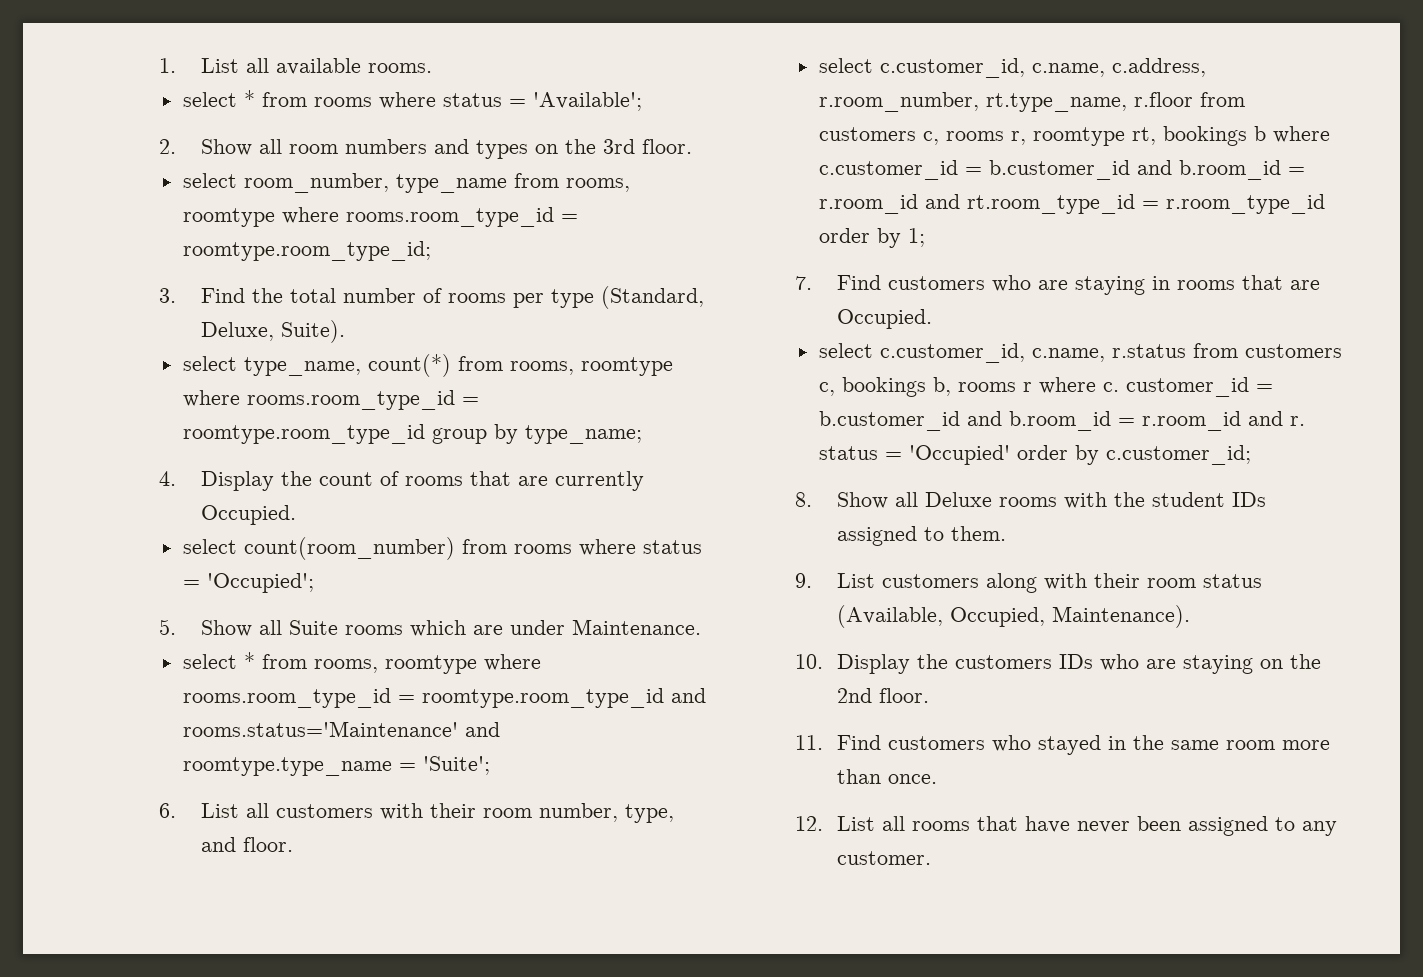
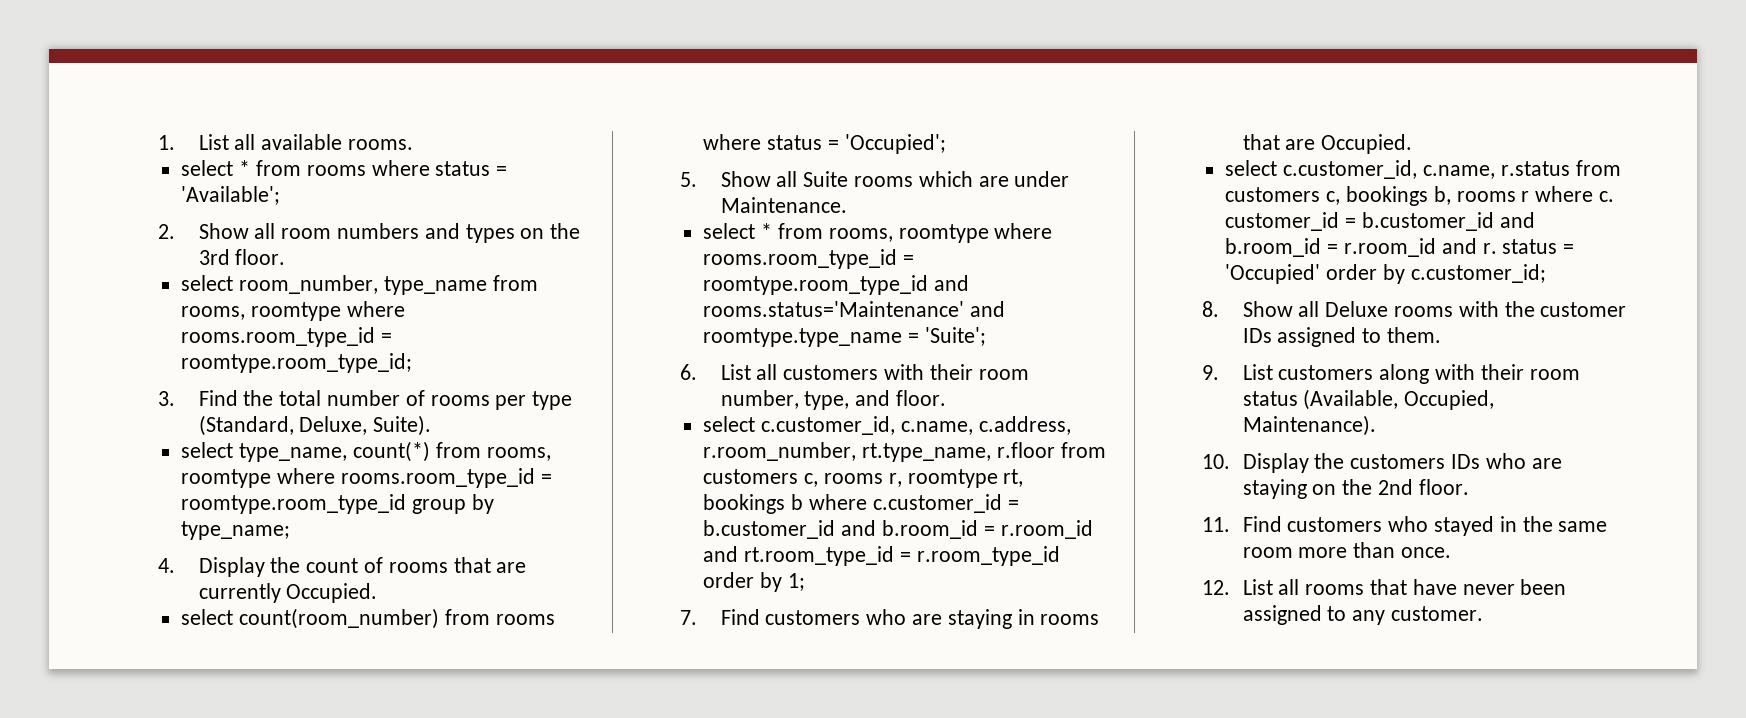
- 8. Show all Deluxe rooms with the student IDs assigned to them.
+ 8. Show all Deluxe rooms with the customer IDs assigned to them.

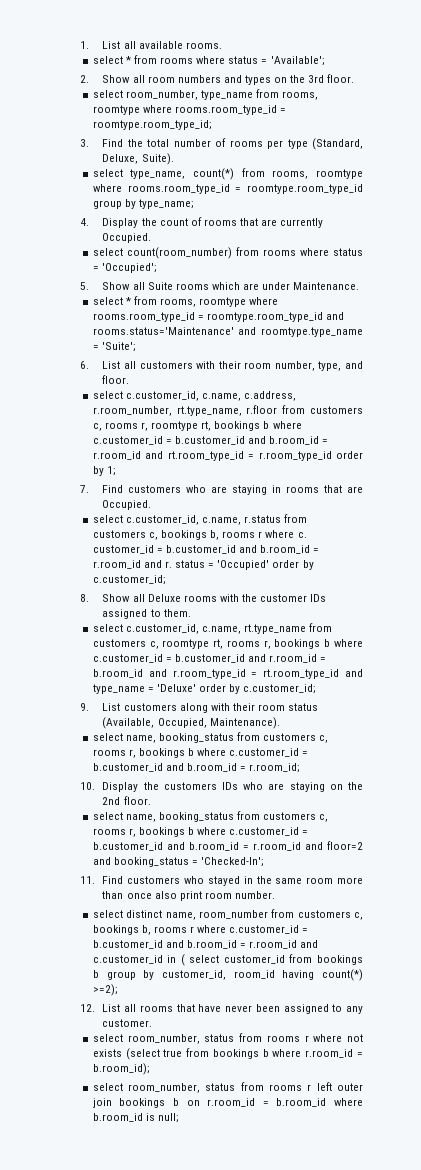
+ select c.customer_id, c.name, rt.type_name from customers c, roomtype rt, rooms r, bookings b where c.customer_id = b.customer_id and r.room_id = b.room_id and r.room_type_id = rt.room_type_id and type_name = 'Deluxe' order by c.customer_id;
+ select name, booking_status from customers c, rooms r, bookings b where c.customer_id = b.customer_id and b.room_id = r.room_id;
+ select name, booking_status from customers c, rooms r, bookings b where c.customer_id = b.customer_id and b.room_id = r.room_id and floor=2 and booking_status = 'Checked-In';
- 11. Find customers who stayed in the same room more than once.
+ 11. Find customers who stayed in the same room more than once also print room number.
+ select distinct name, room_number from customers c, bookings b, rooms r where c.customer_id = b.customer_id and b.room_id = r.room_id and c.customer_id in ( select customer_id from bookings b group by customer_id, room_id having count(*) >=2);
+ select room_number, status from rooms r where not exists (select true from bookings b where r.room_id = b.room_id);
+ select room_number, status from rooms r left outer join bookings b on r.room_id = b.room_id where b.room_id is null;

